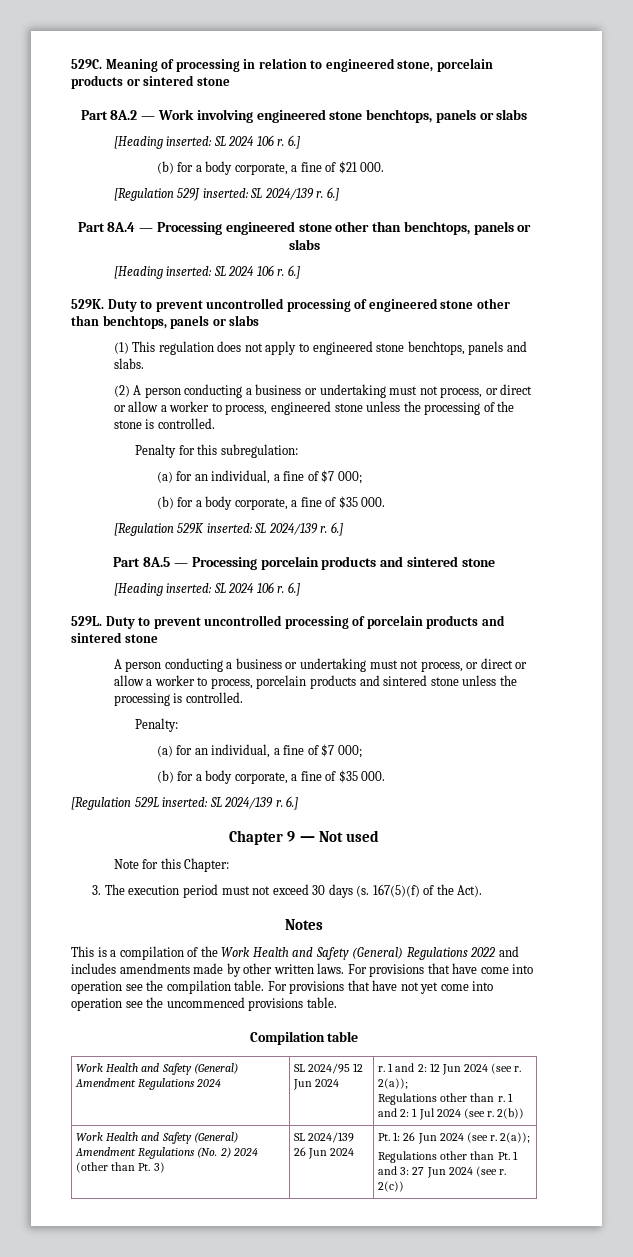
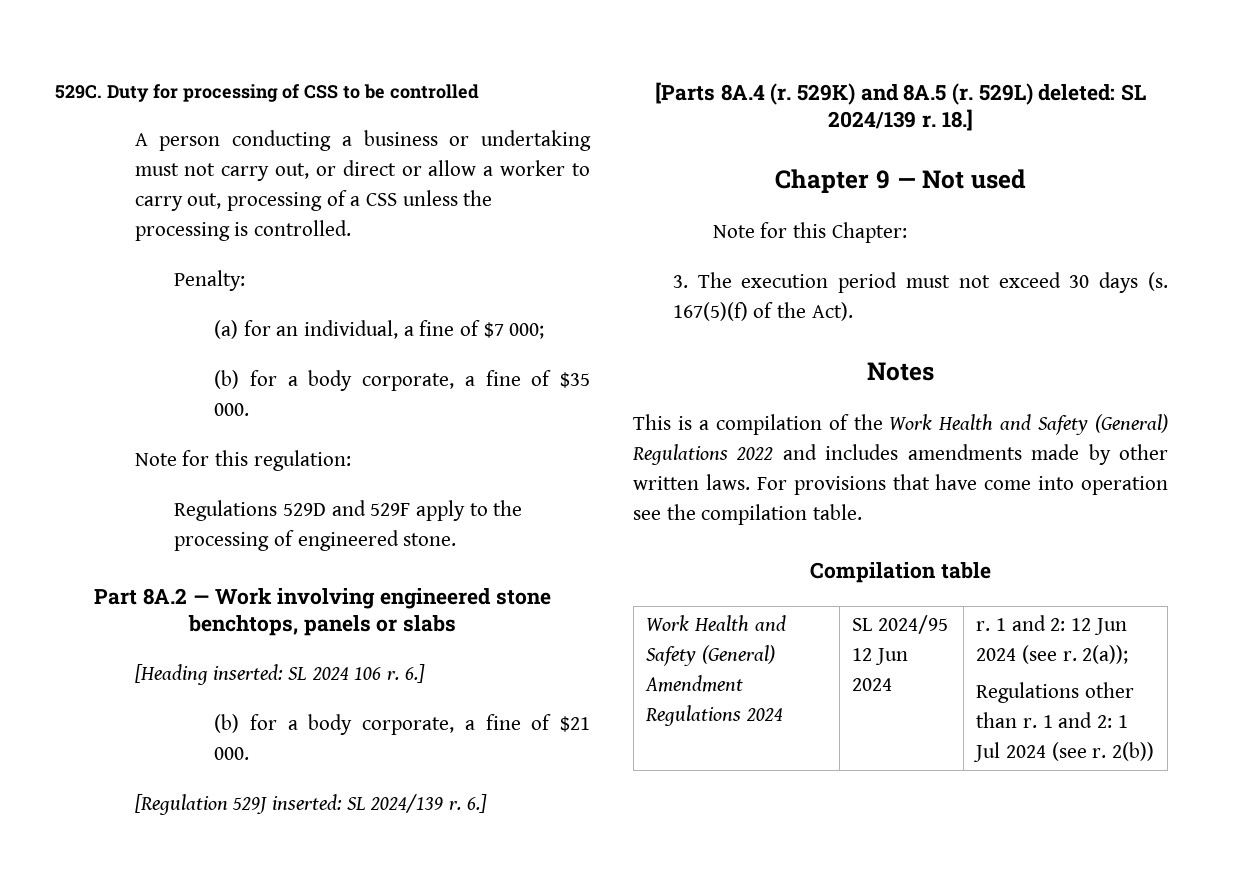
- Meaning of processing in relation to engineered stone, porcelain products or sintered stone
+ Duty for processing of CSS to be controlled
+ A person conducting a business or undertaking must not carry out, or direct or allow a worker to carry out, processing of a CSS unless the processing is controlled.
+ Penalty:
+ (a) for an individual, a fine of $7 000;
+ (b) for a body corporate, a fine of $35 000.
+ Note for this regulation:
+ Regulations 529D and 529F apply to the processing of engineered stone.
- Part 8A.4 — Processing engineered stone other than benchtops, panels or slabs
- [Heading inserted: SL 2024 106 r. 6.]
- 529K. Duty to prevent uncontrolled processing of engineered stone other than benchtops, panels or slabs
- (1) This regulation does not apply to engineered stone benchtops, panels and slabs.
- (2) A person conducting a business or undertaking must not process, or direct or allow a worker to process, engineered stone unless the processing of the stone is controlled.
- Penalty for this subregulation:
- (a) for an individual, a fine of $7 000;
- (b) for a body corporate, a fine of $35 000.
- [Regulation 529K inserted: SL 2024/139 r. 6.]
- Part 8A.5 — Processing porcelain products and sintered stone
- [Heading inserted: SL 2024 106 r. 6.]
- 529L. Duty to prevent uncontrolled processing of porcelain products and sintered stone
- A person conducting a business or undertaking must not process, or direct or allow a worker to process, porcelain products and sintered stone unless the processing is controlled.
- Penalty:
- (a) for an individual, a fine of $7 000;
- (b) for a body corporate, a fine of $35 000.
- [Regulation 529L inserted: SL 2024/139 r. 6.]
+ [Parts 8A.4 (r. 529K) and 8A.5 (r. 529L) deleted: SL 2024/139 r. 18.]
- For provisions that have not yet come into operation see the uncommenced provisions table.
- Work Health and Safety (General) Amendment Regulations (No. 2) 2024 (other than Pt. 3) | SL 2024/139 26 Jun 2024 | Pt. 1: 26 Jun 2024 (see r. 2(a));
- Regulations other than Pt. 1 and 3: 27 Jun 2024 (see r. 2(c))

